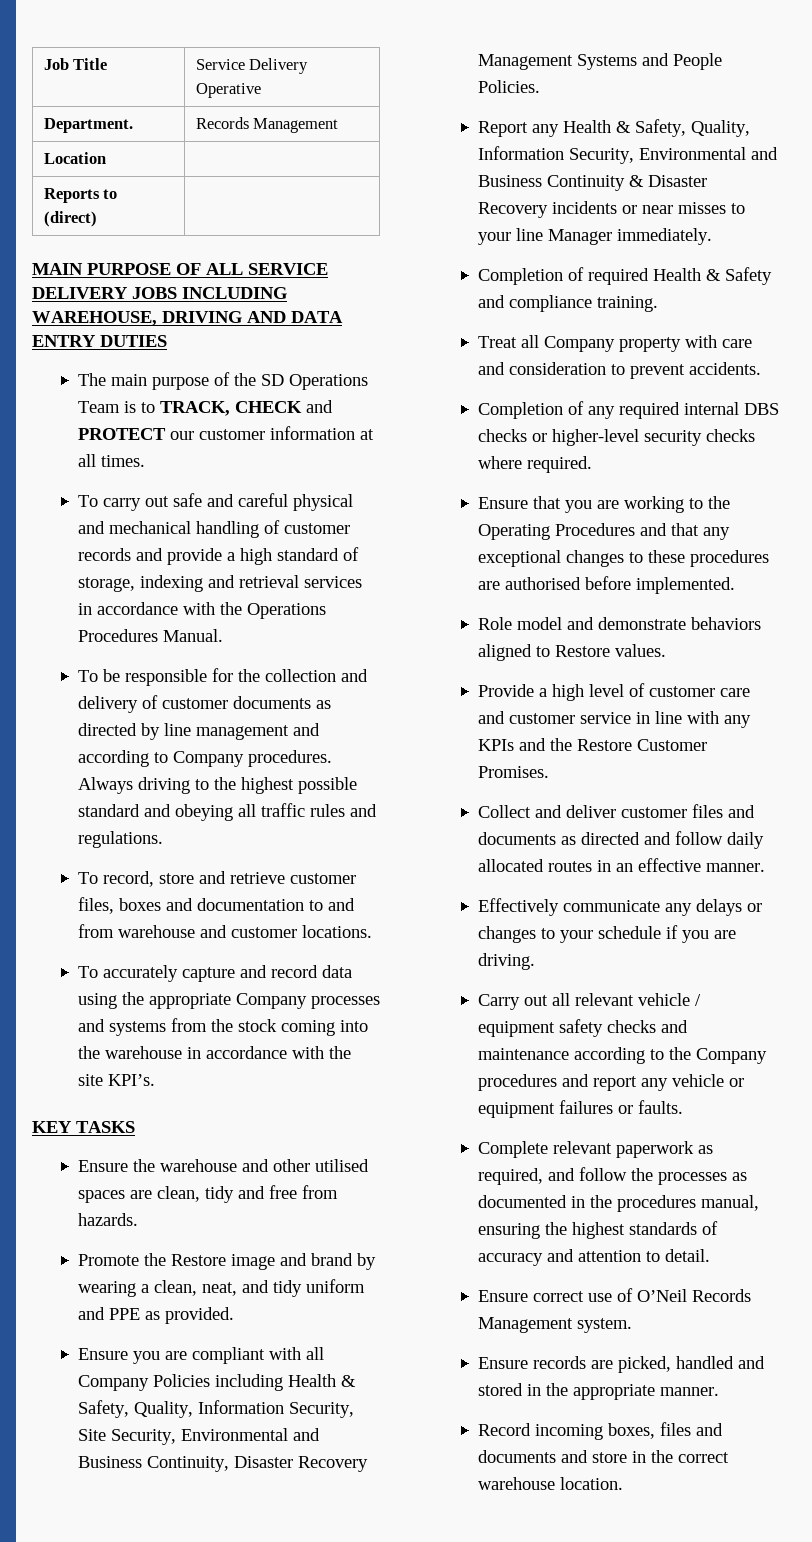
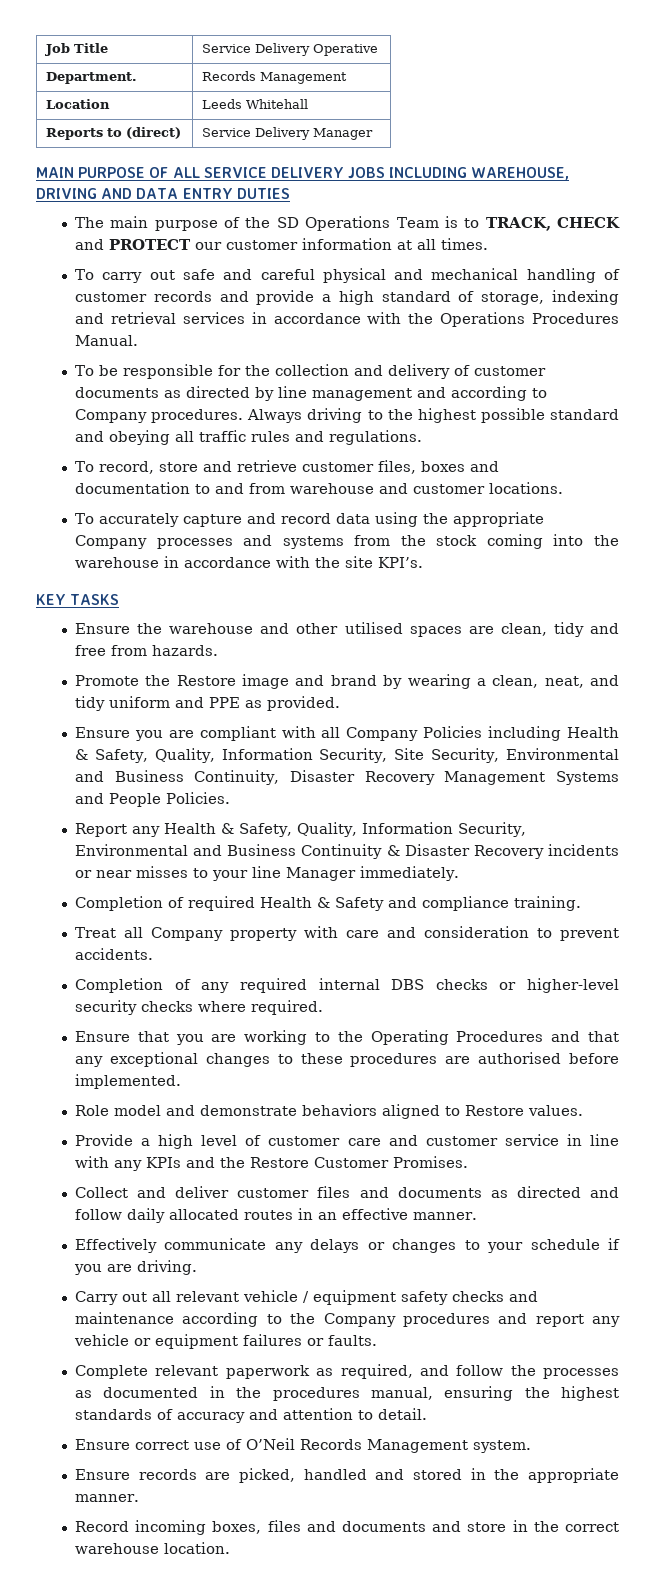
- Location |
+ Location | Leeds Whitehall
- Reports to (direct) |
+ Reports to (direct) | Service Delivery Manager

